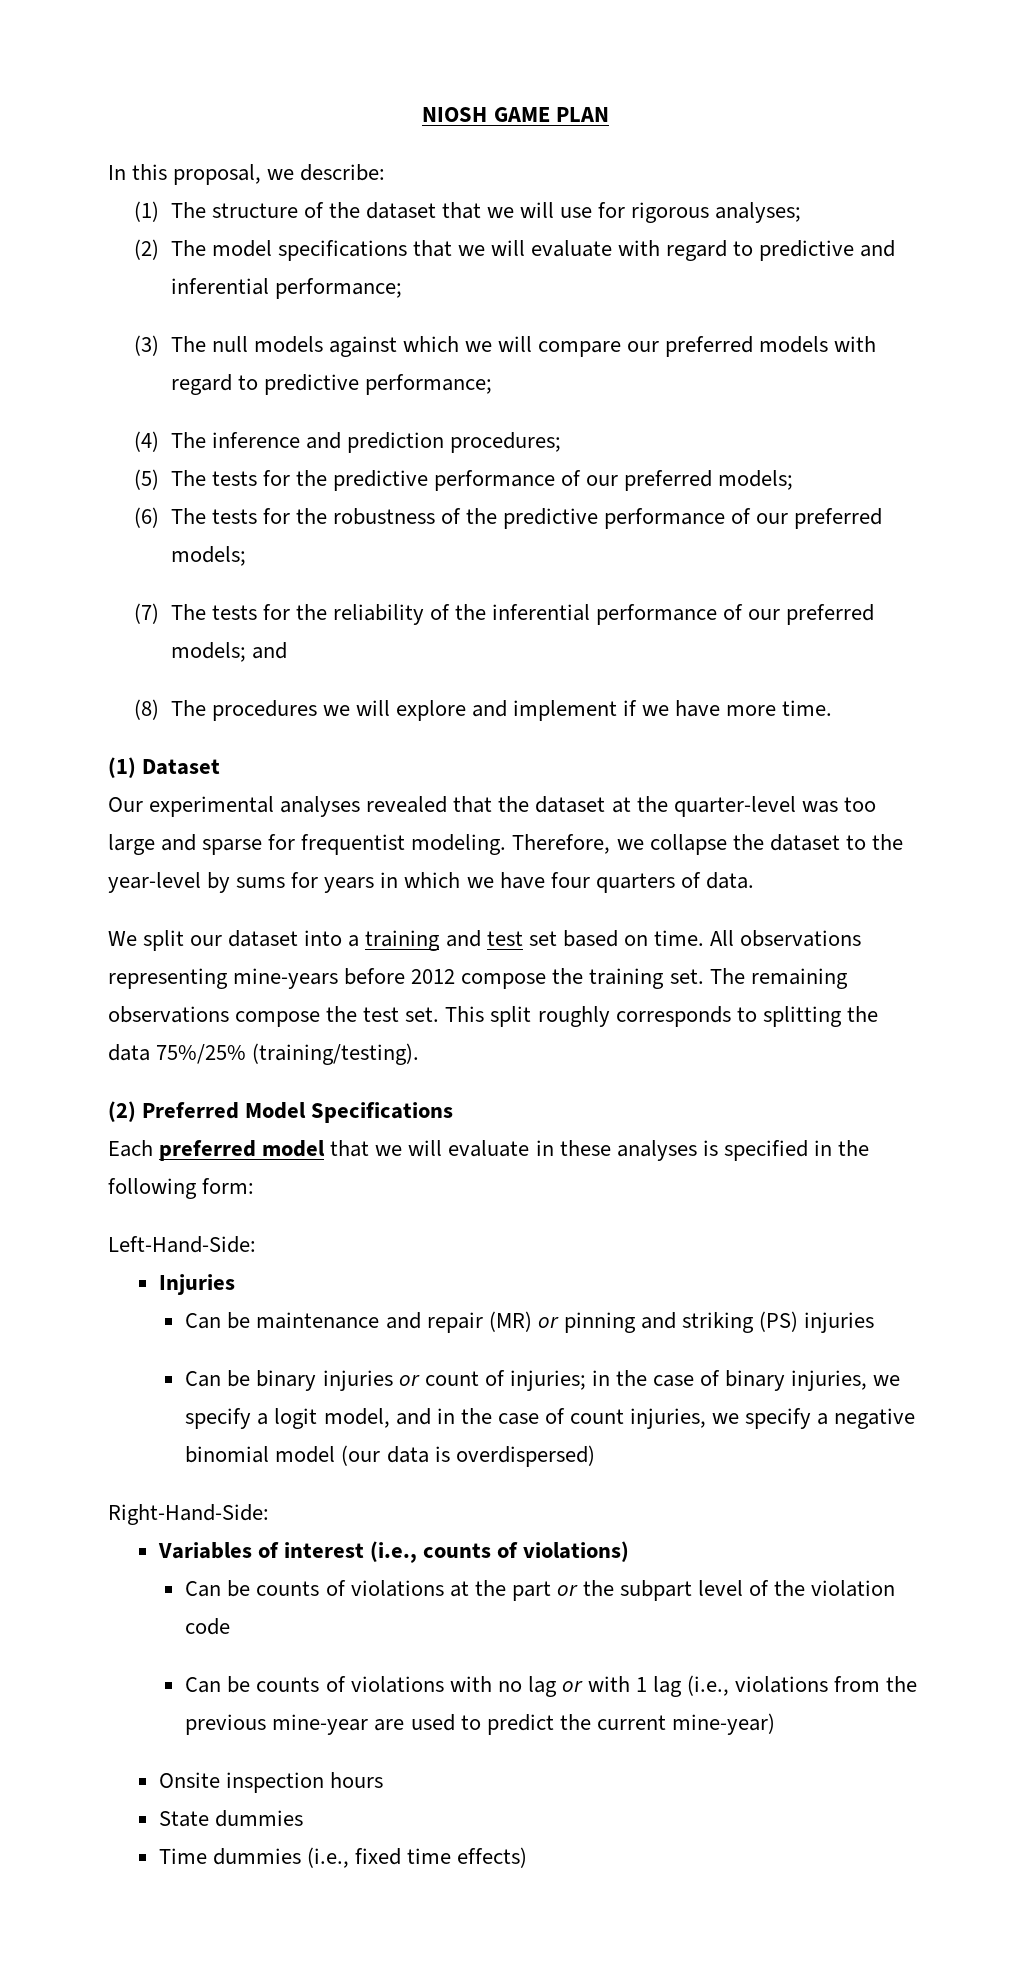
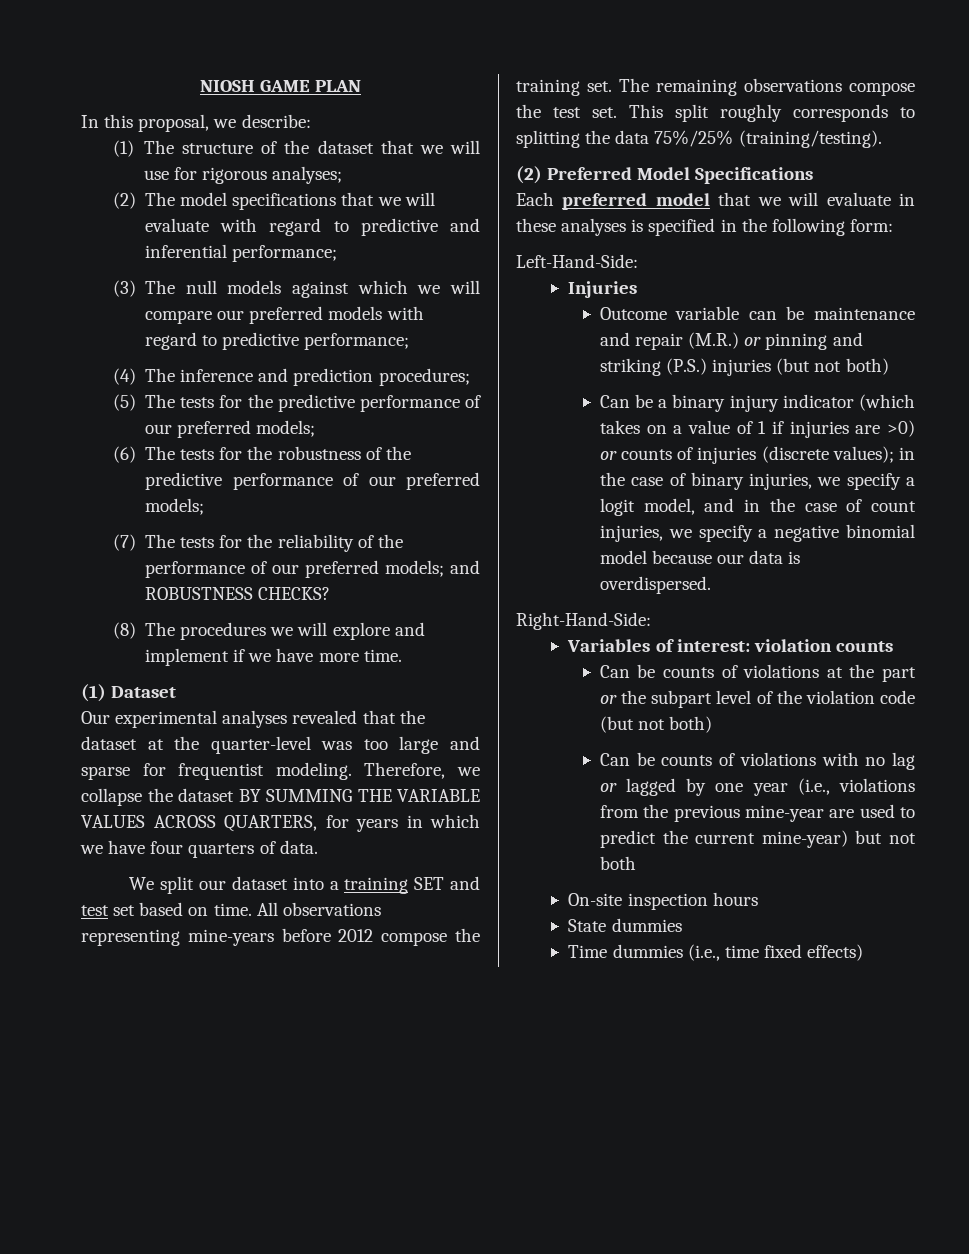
- (7) The tests for the reliability of the inferential performance of our preferred models; and
+ (7) The tests for the reliability of the performance of our preferred models; and ROBUSTNESS CHECKS?
- Therefore, we collapse the dataset to the year-level by sums for years in which we have four quarters of data.
+ Therefore, we collapse the dataset BY SUMMING THE VARIABLE VALUES ACROSS QUARTERS, for years in which we have four quarters of data.
- We split our dataset into a training and test set based on time.
+ We split our dataset into a training SET and test set based on time.
- Can be maintenance and repair (MR) or pinning and striking (PS) injuries
- Can be binary injuries or count of injuries; in the case of binary injuries, we specify a logit model, and in the case of count injuries, we specify a negative binomial model (our data is overdispersed)
+ Outcome variable can be maintenance and repair (M.R.) or pinning and striking (P.S.) injuries (but not both)
+ Can be a binary injury indicator (which takes on a value of 1 if injuries are >0) or counts of injuries (discrete values); in the case of binary injuries, we specify a logit model, and in the case of count injuries, we specify a negative binomial model because our data is overdispersed.
- Variables of interest (i.e., counts of violations)
+ Variables of interest: violation counts
- Can be counts of violations at the part or the subpart level of the violation code
+ Can be counts of violations at the part or the subpart level of the violation code (but not both)
- Can be counts of violations with no lag or with 1 lag (i.e., violations from the previous mine-year are used to predict the current mine-year)
- Onsite inspection hours
+ Can be counts of violations with no lag or lagged by one year (i.e., violations from the previous mine-year are used to predict the current mine-year) but not both
+ On-site inspection hours
- Time dummies (i.e., fixed time effects)
+ Time dummies (i.e., time fixed effects)

